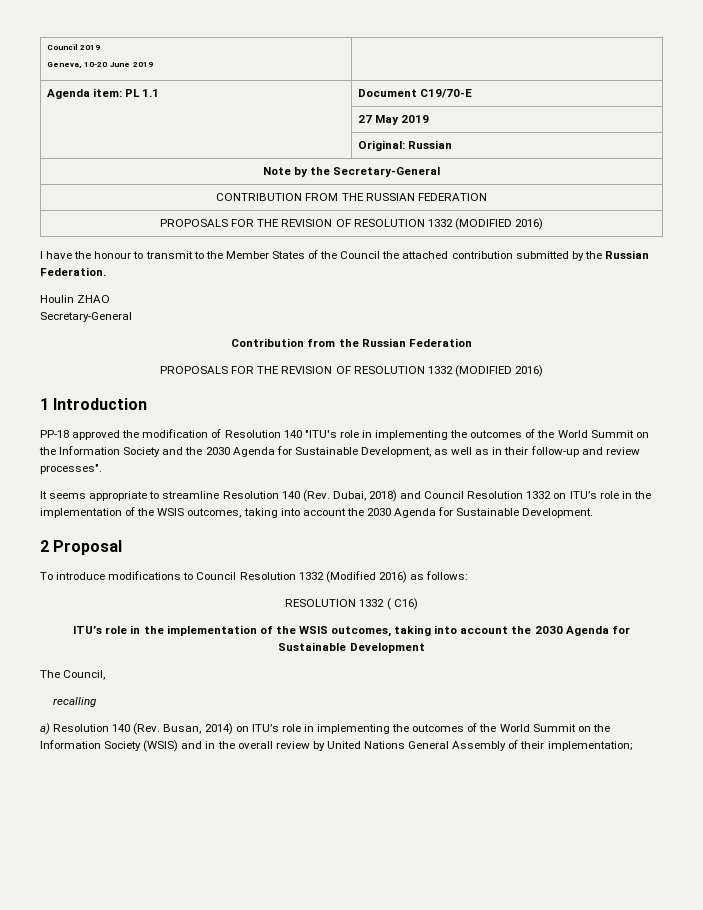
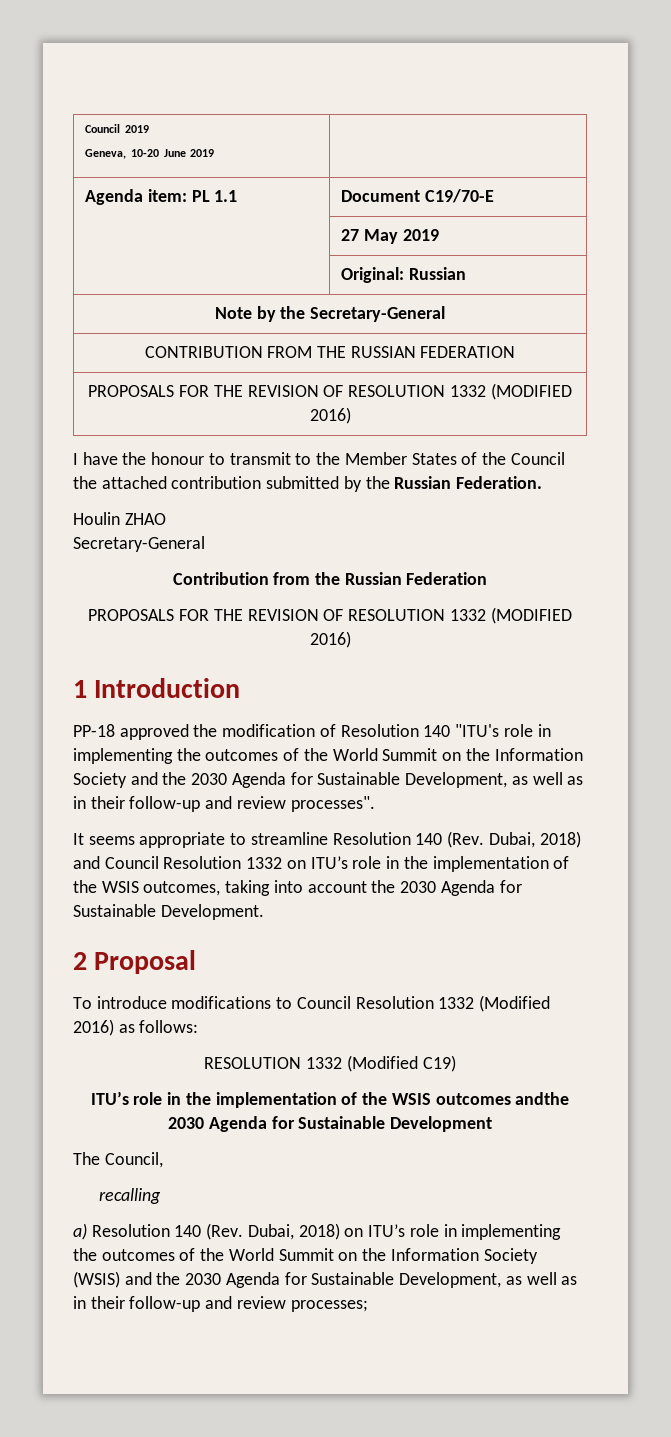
- RESOLUTION 1332 ( C16)
- ITU’s role in the implementation of the WSIS outcomes, taking into account the 2030 Agenda for Sustainable Development
+ RESOLUTION 1332 (Modified C19)
+ ITU’s role in the implementation of the WSIS outcomes andthe 2030 Agenda for Sustainable Development
- a) Resolution 140 (Rev. Busan, 2014) on ITU’s role in implementing the outcomes of the World Summit on the Information Society (WSIS) and in the overall review by United Nations General Assembly of their implementation;
+ a) Resolution 140 (Rev. Dubai, 2018) on ITU’s role in implementing the outcomes of the World Summit on the Information Society (WSIS) and the 2030 Agenda for Sustainable Development, as well as in their follow-up and review processes;

